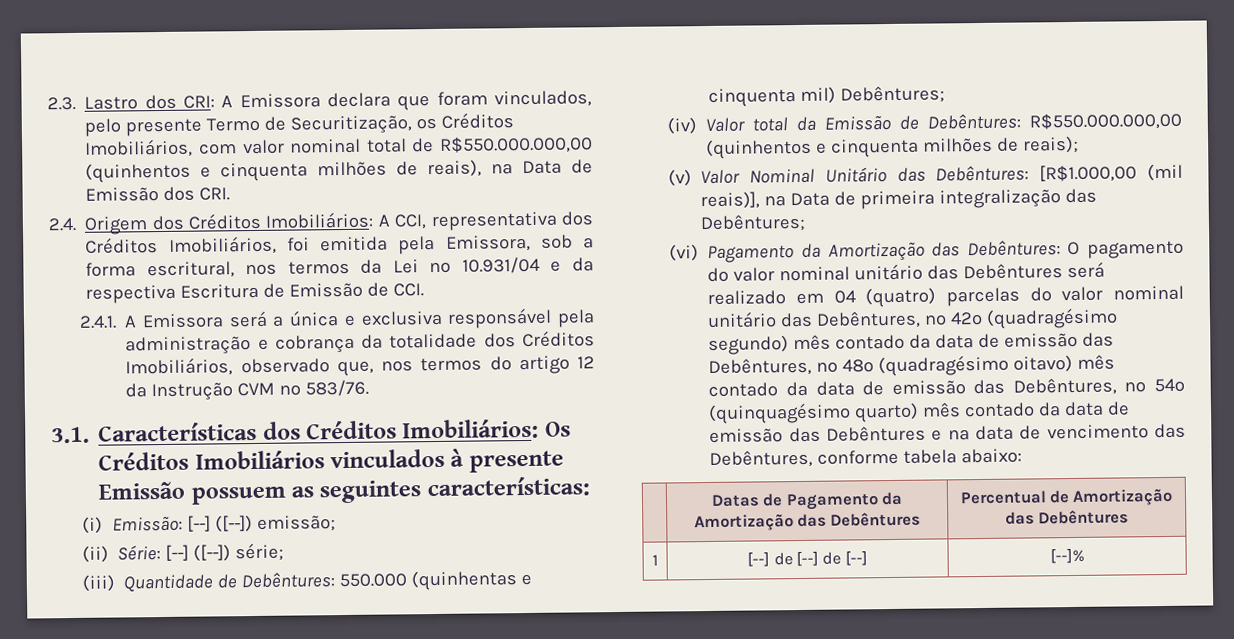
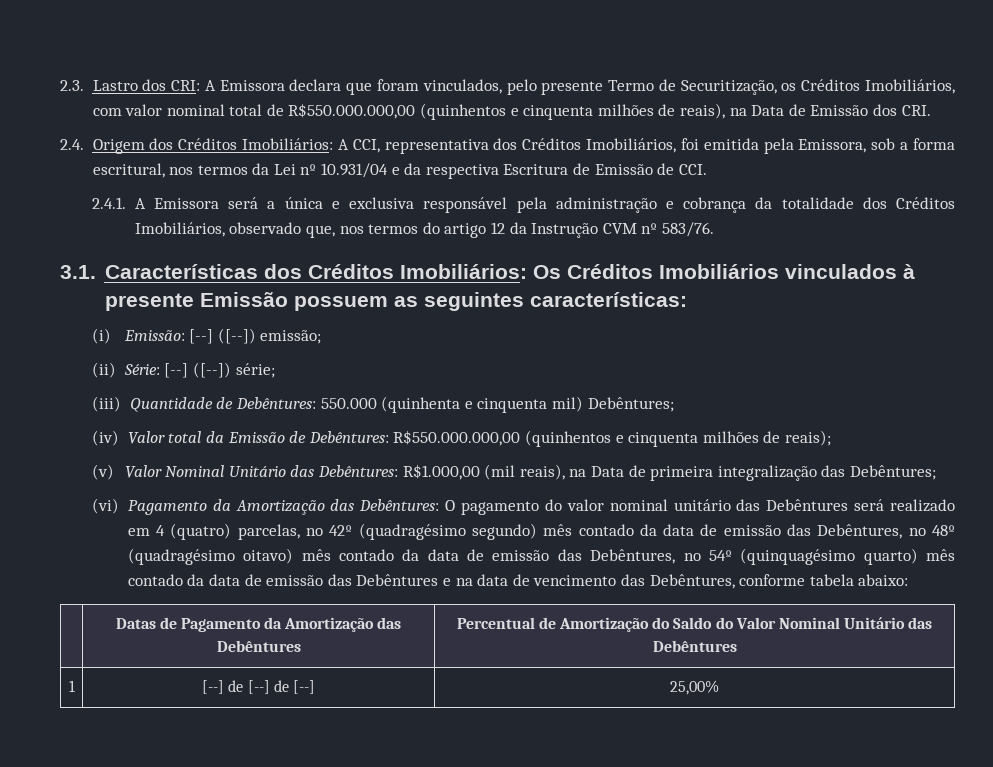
- (iii) Quantidade de Debêntures: 550.000 (quinhentas e cinquenta mil) Debêntures;
+ (iii) Quantidade de Debêntures: 550.000 (quinhenta e cinquenta mil) Debêntures;
- (v) Valor Nominal Unitário das Debêntures: [R$1.000,00 (mil reais)], na Data de primeira integralização das Debêntures;
+ (v) Valor Nominal Unitário das Debêntures: R$1.000,00 (mil reais), na Data de primeira integralização das Debêntures;
- O pagamento do valor nominal unitário das Debêntures será realizado em 04 (quatro) parcelas do valor nominal unitário das Debêntures, no 42º (quadragésimo segundo) mês contado da data de emissão das Debêntures, no 48º (quadragésimo oitavo) mês contado da data de emissão das Debêntures, no 54º (quinquagésimo quarto) mês contado da data de emissão das Debêntures e na data de vencimento das Debêntures, conforme tabela abaixo:
+ O pagamento do valor nominal unitário das Debêntures será realizado em 4 (quatro) parcelas, no 42º (quadragésimo segundo) mês contado da data de emissão das Debêntures, no 48º (quadragésimo oitavo) mês contado da data de emissão das Debêntures, no 54º (quinquagésimo quarto) mês contado da data de emissão das Debêntures e na data de vencimento das Debêntures, conforme tabela abaixo:
- | Datas de Pagamento da Amortização das Debêntures | Percentual de Amortização das Debêntures
+ | Datas de Pagamento da Amortização das Debêntures | Percentual de Amortização do Saldo do Valor Nominal Unitário das Debêntures
- 1 | [--] de [--] de [--] | [--]%
+ 1 | [--] de [--] de [--] | 25,00%

